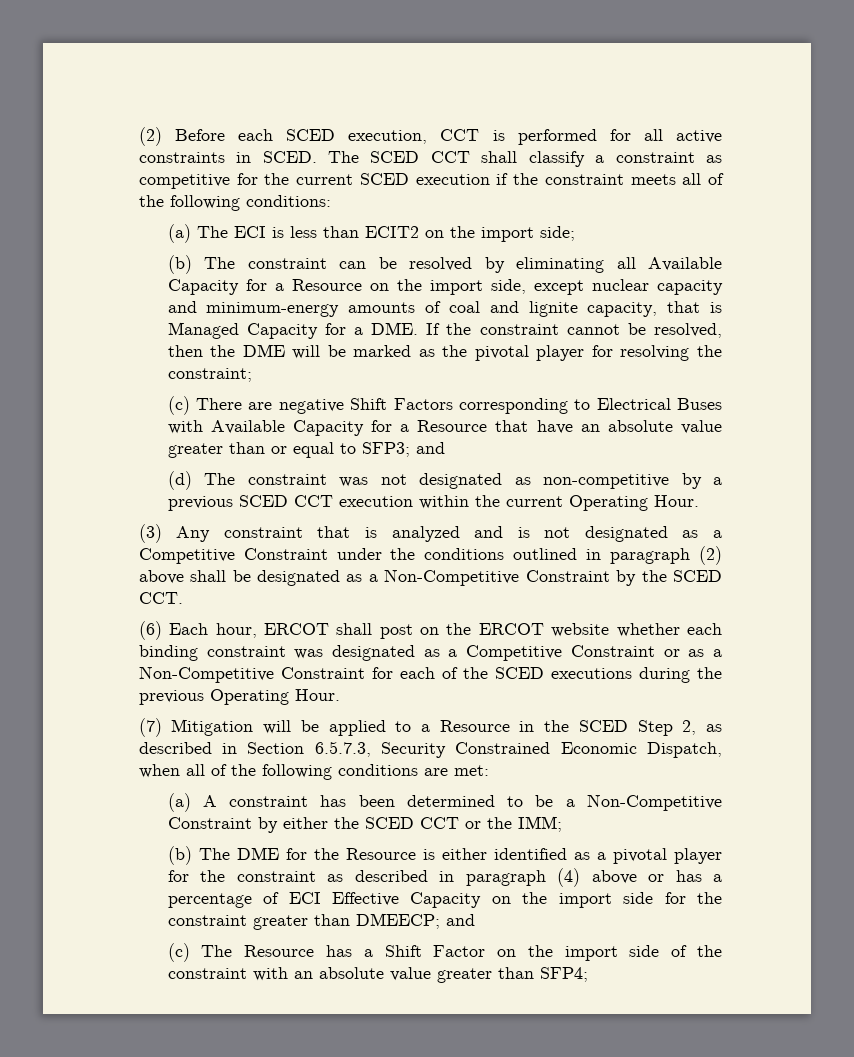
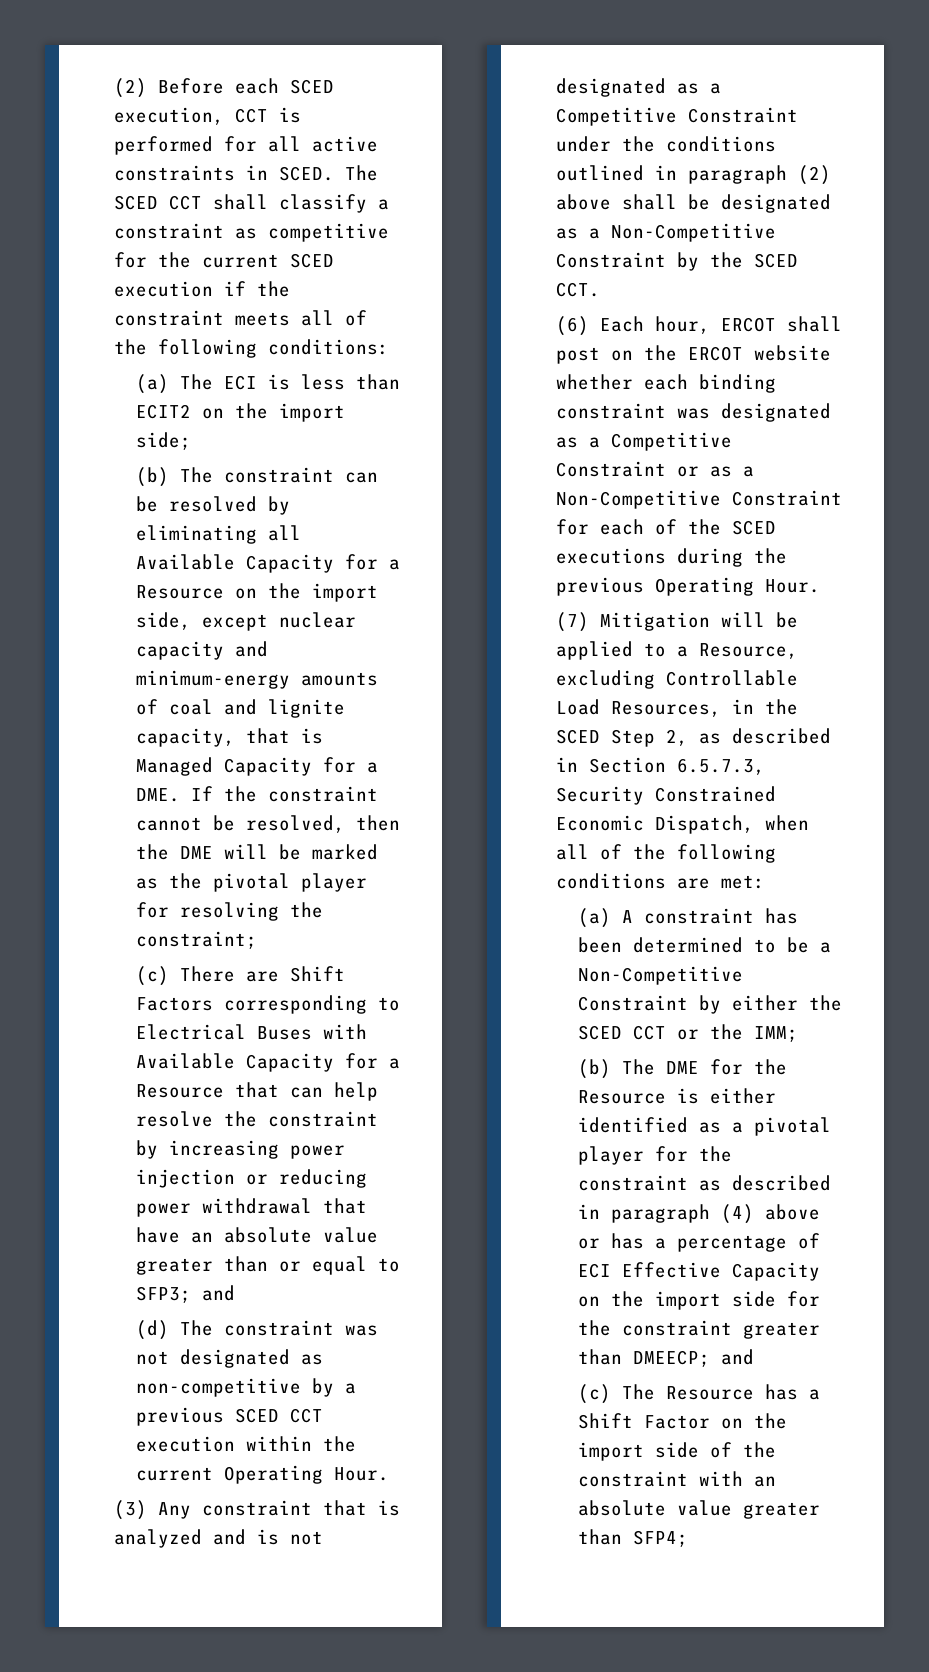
- (c) There are negative Shift Factors corresponding to Electrical Buses with Available Capacity for a Resource that have an absolute value greater than or equal to SFP3; and
+ (c) There are Shift Factors corresponding to Electrical Buses with Available Capacity for a Resource that can help resolve the constraint by increasing power injection or reducing power withdrawal that have an absolute value greater than or equal to SFP3; and
- (7) Mitigation will be applied to a Resource in the SCED Step 2, as described in Section 6.5.7.3, Security Constrained Economic Dispatch, when all of the following conditions are met:
+ (7) Mitigation will be applied to a Resource, excluding Controllable Load Resources, in the SCED Step 2, as described in Section 6.5.7.3, Security Constrained Economic Dispatch, when all of the following conditions are met:

